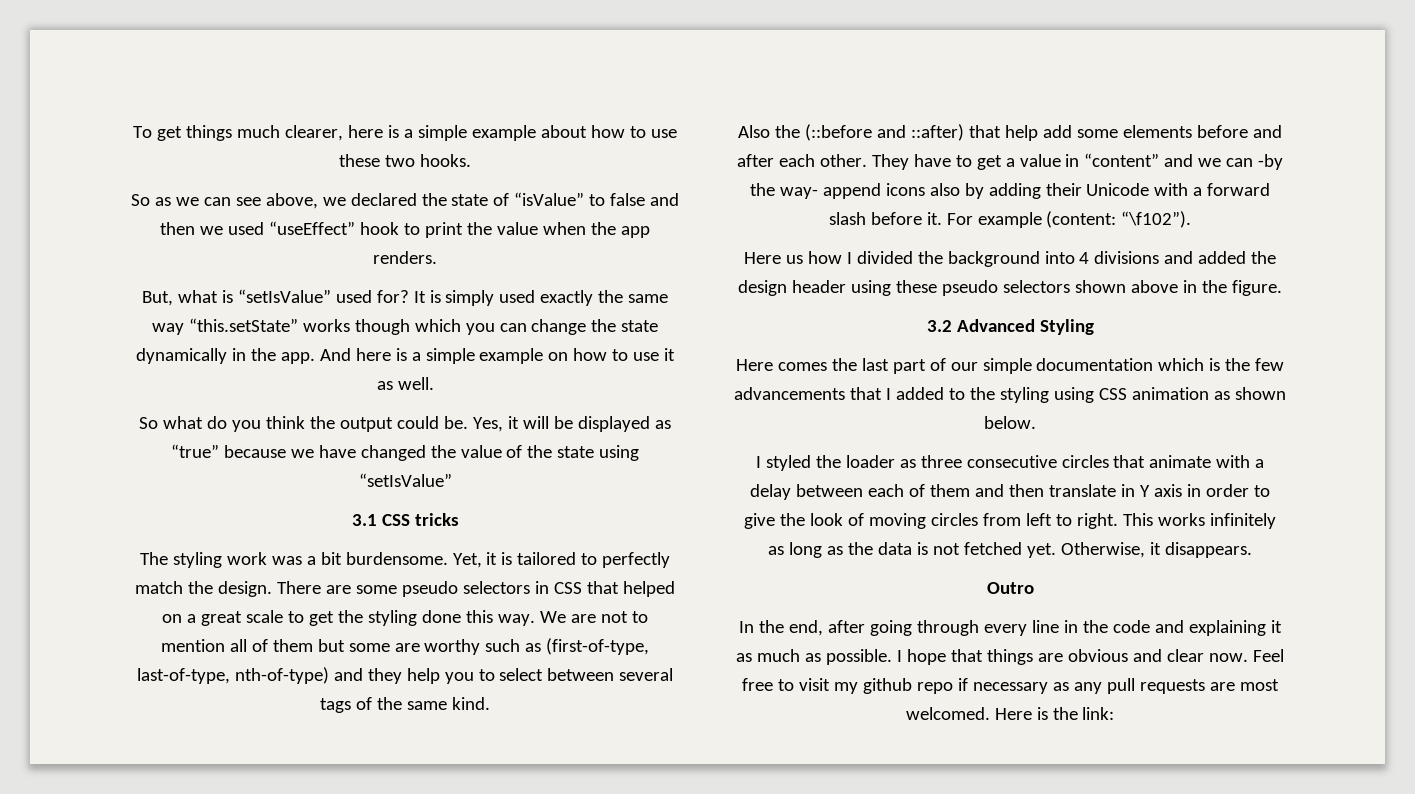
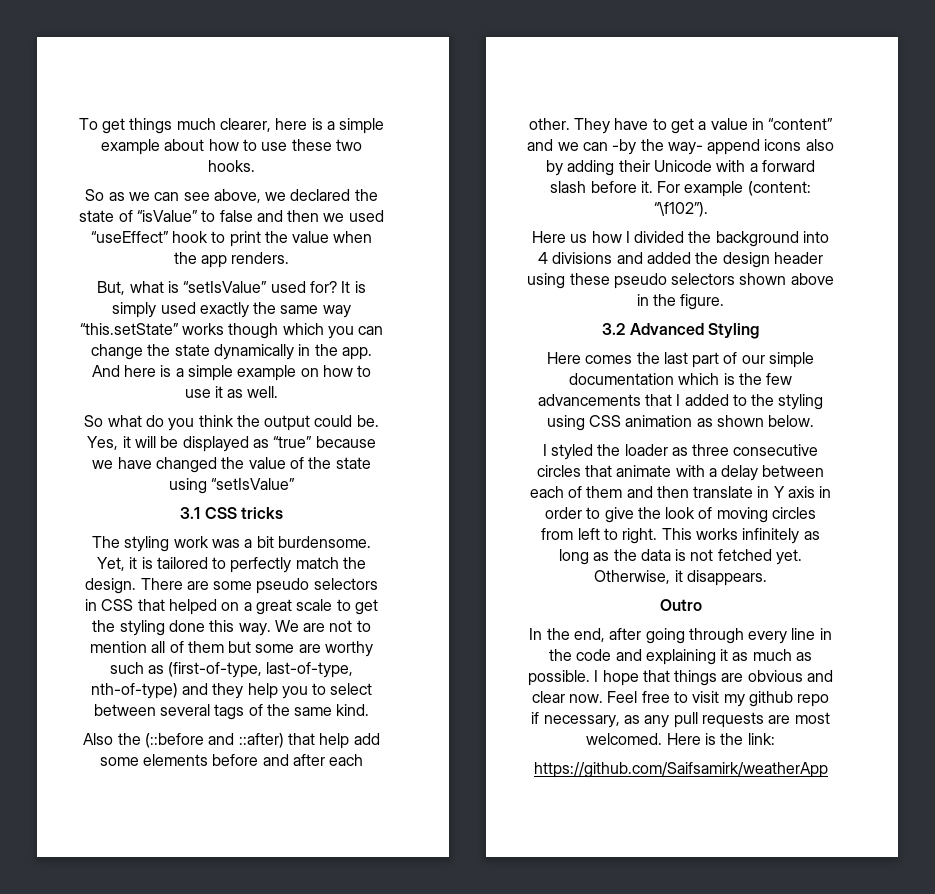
- Feel free to visit my github repo if necessary as any pull requests are most welcomed.
+ Feel free to visit my github repo if necessary, as any pull requests are most welcomed.
+ https://github.com/Saifsamirk/weatherApp

